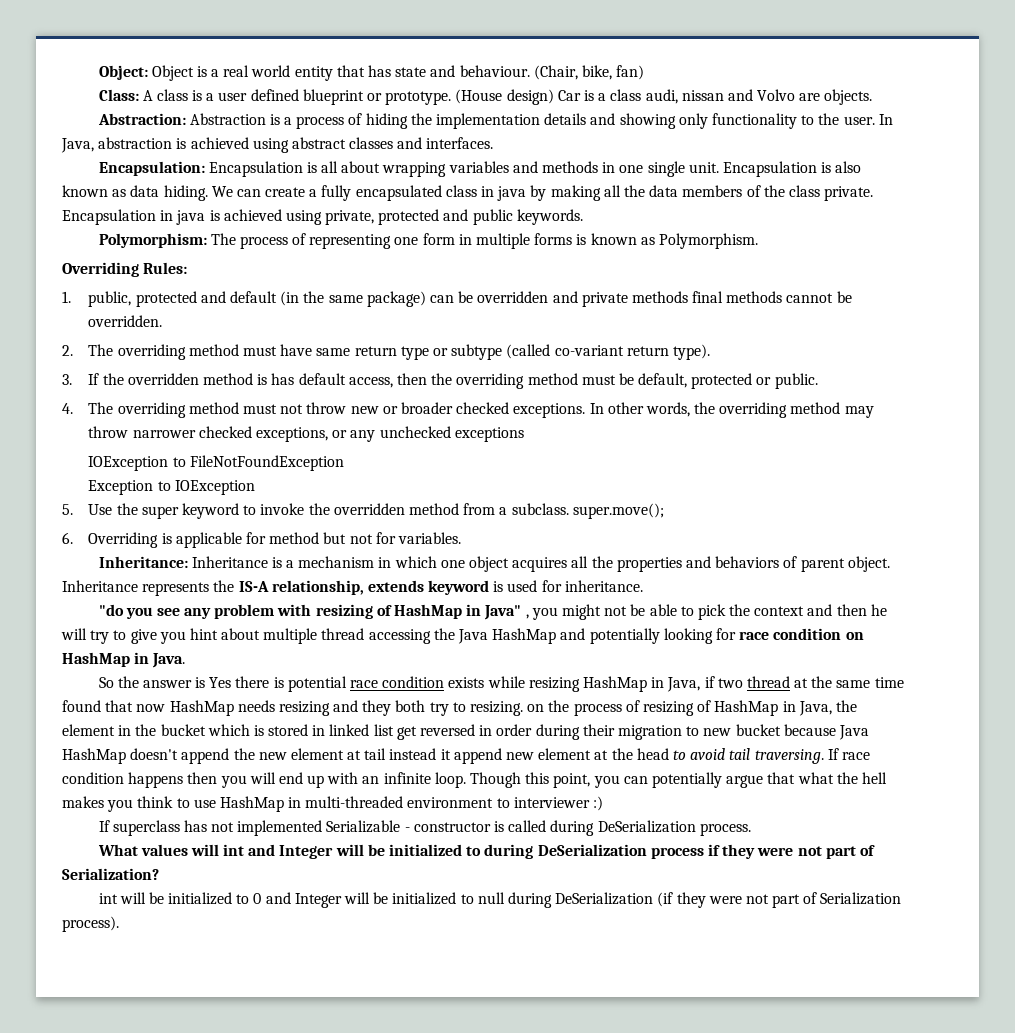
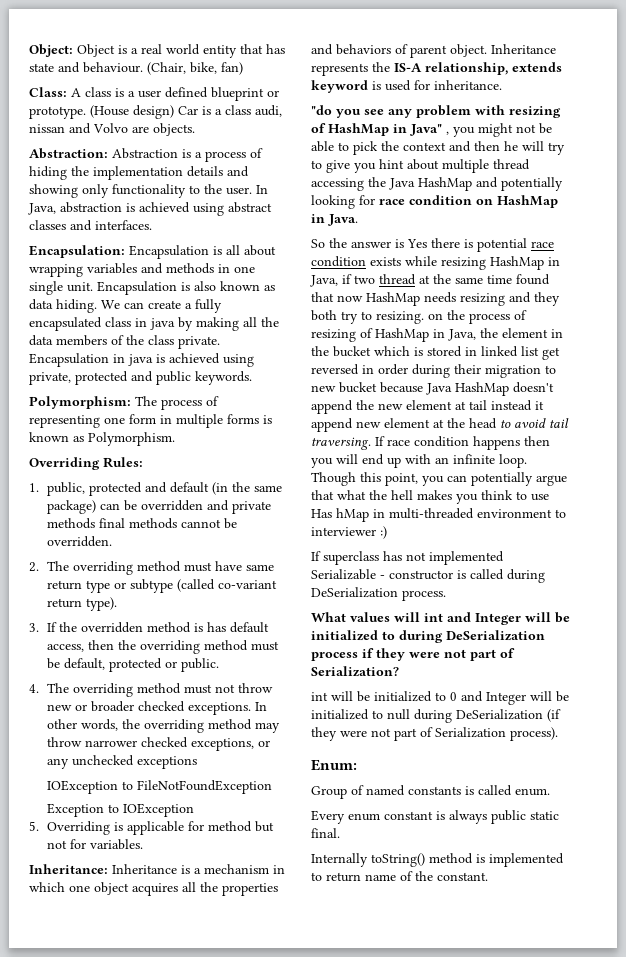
- 5. Use the super keyword to invoke the overridden method from a subclass. super.move();
- 6. Overriding is applicable for method but not for variables.
+ 5. Overriding is applicable for method but not for variables.
- Though this point, you can potentially argue that what the hell makes you think to use HashMap in multi-threaded environment to interviewer :)
+ Though this point, you can potentially argue that what the hell makes you think to use Has hMap in multi-threaded environment to interviewer :)
+ Enum:
+ Group of named constants is called enum.
+ Every enum constant is always public static final.
+ Internally toString() method is implemented to return name of the constant.

